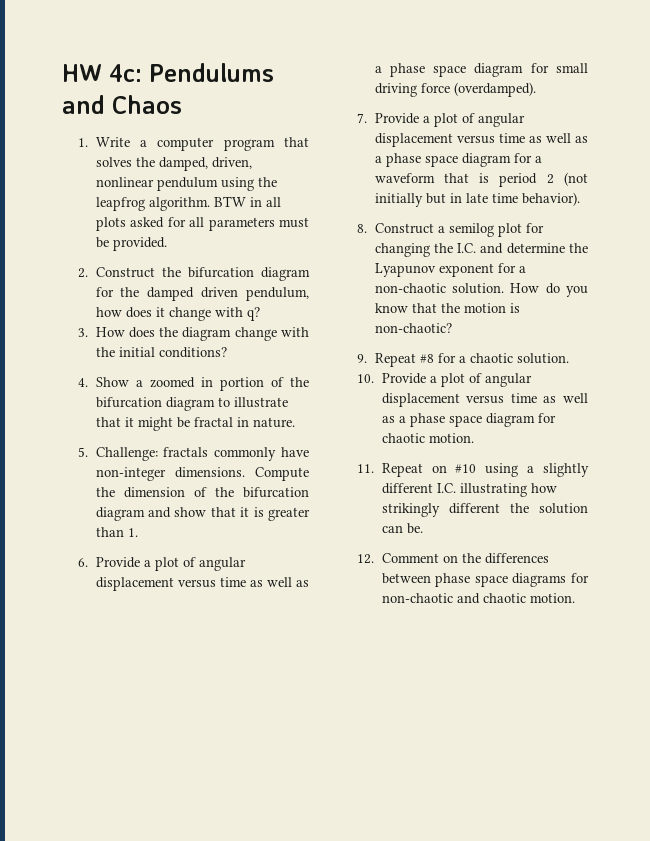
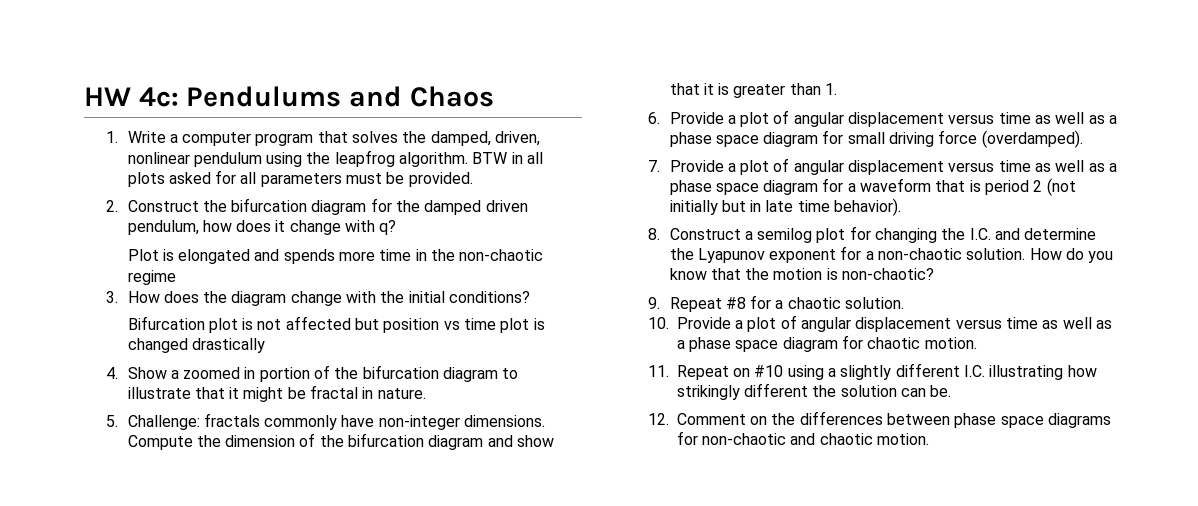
+ Plot is elongated and spends more time in the non-chaotic regime
+ Bifurcation plot is not affected but position vs time plot is changed drastically

